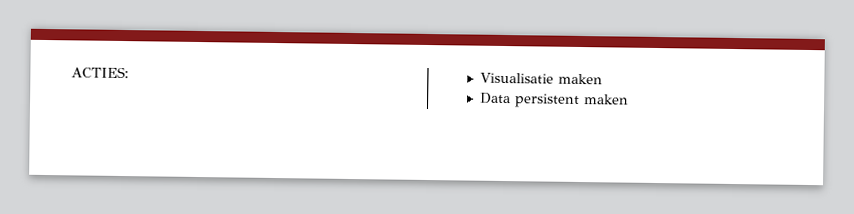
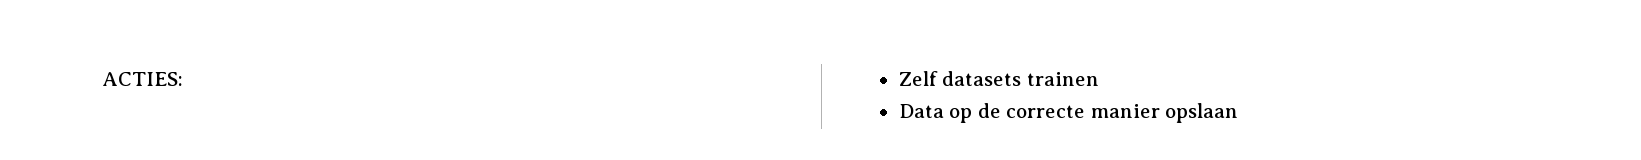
- Visualisatie maken
- Data persistent maken
+ Zelf datasets trainen
+ Data op de correcte manier opslaan

